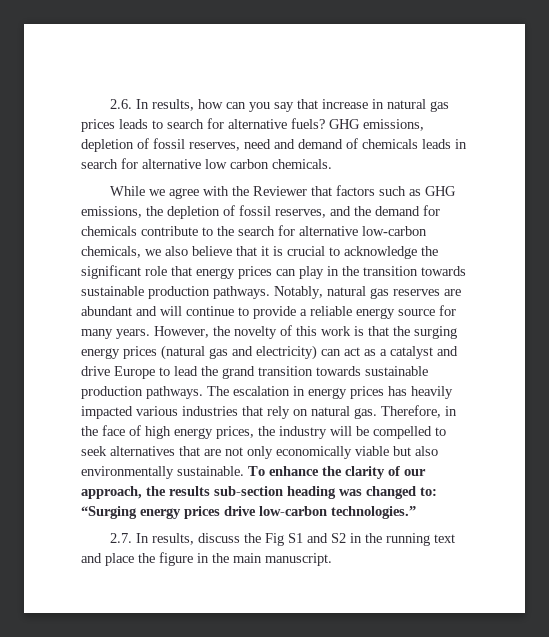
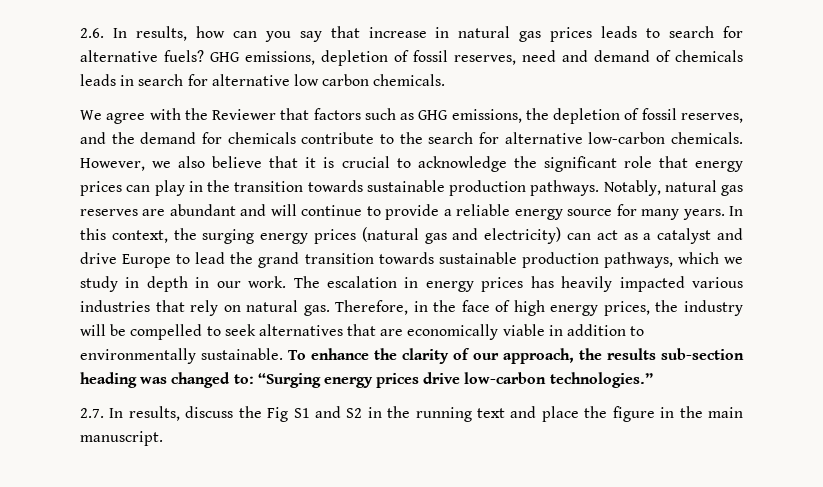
- While we agree with the Reviewer that factors such as GHG emissions, the depletion of fossil reserves, and the demand for chemicals contribute to the search for alternative low-carbon chemicals, we also believe that it is crucial to acknowledge the significant role that energy prices can play in the transition towards sustainable production pathways.
+ We agree with the Reviewer that factors such as GHG emissions, the depletion of fossil reserves, and the demand for chemicals contribute to the search for alternative low-carbon chemicals. However, we also believe that it is crucial to acknowledge the significant role that energy prices can play in the transition towards sustainable production pathways.
- However, the novelty of this work is that the surging energy prices (natural gas and electricity) can act as a catalyst and drive Europe to lead the grand transition towards sustainable production pathways.
+ In this context, the surging energy prices (natural gas and electricity) can act as a catalyst and drive Europe to lead the grand transition towards sustainable production pathways, which we study in depth in our work.
- Therefore, in the face of high energy prices, the industry will be compelled to seek alternatives that are not only economically viable but also environmentally sustainable.
+ Therefore, in the face of high energy prices, the industry will be compelled to seek alternatives that are economically viable in addition to environmentally sustainable.

